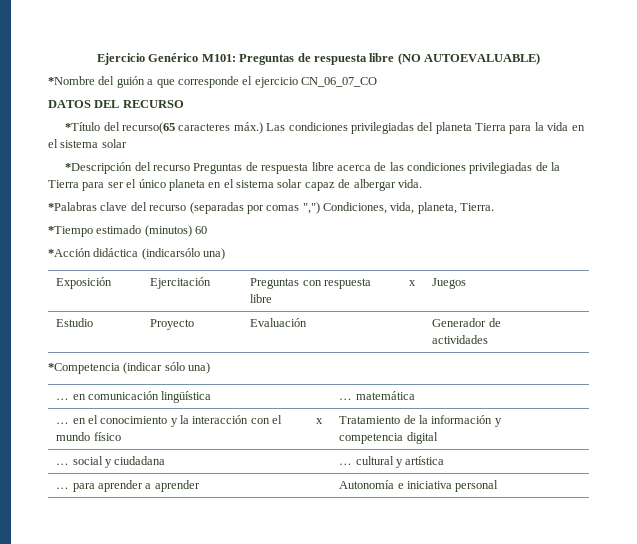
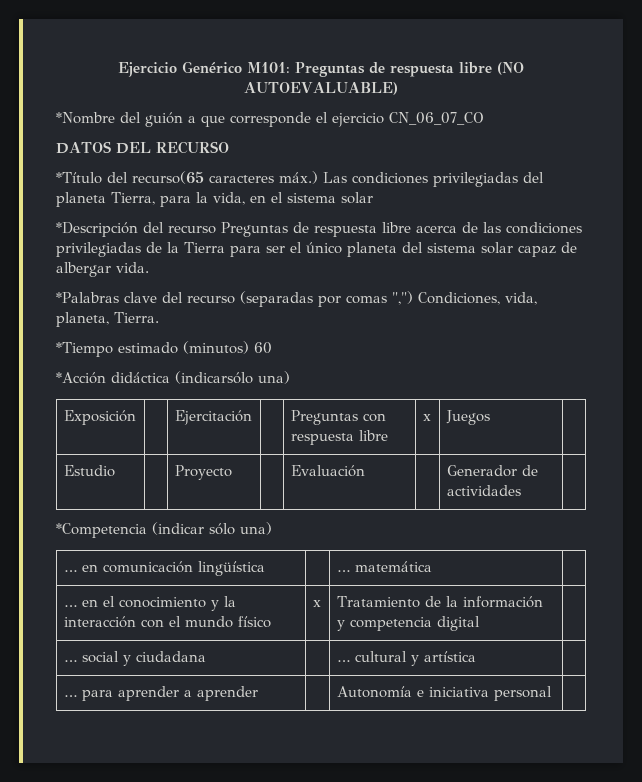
- Las condiciones privilegiadas del planeta Tierra para la vida en el sistema solar
+ Las condiciones privilegiadas del planeta Tierra, para la vida, en el sistema solar
- *Descripción del recurso Preguntas de respuesta libre acerca de las condiciones privilegiadas de la Tierra para ser el único planeta en el sistema solar capaz de albergar vida.
+ *Descripción del recurso Preguntas de respuesta libre acerca de las condiciones privilegiadas de la Tierra para ser el único planeta del sistema solar capaz de albergar vida.

